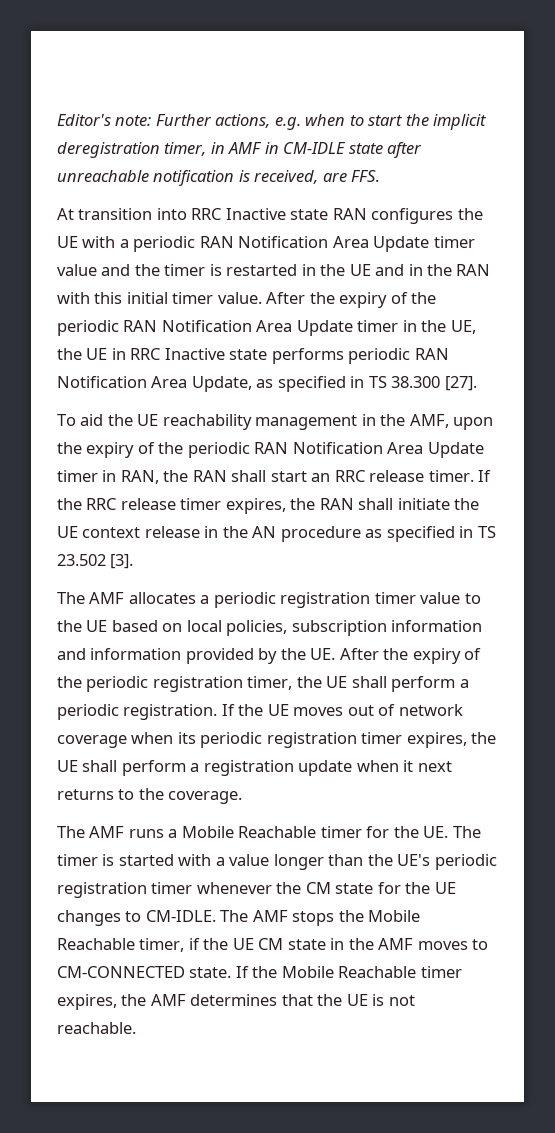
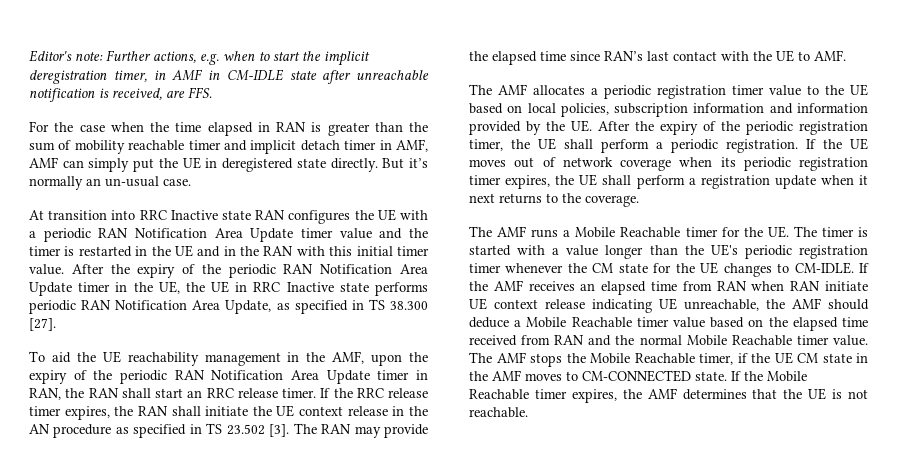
+ For the case when the time elapsed in RAN is greater than the sum of mobility reachable timer and implicit detach timer in AMF, AMF can simply put the UE in deregistered state directly. But it’s normally an un-usual case.
+ The RAN may provide the elapsed time since RAN’s last contact with the UE to AMF.
+ If the AMF receives an elapsed time from RAN when RAN initiate UE context release indicating UE unreachable, the AMF should deduce a Mobile Reachable timer value based on the elapsed time received from RAN and the normal Mobile Reachable timer value.

